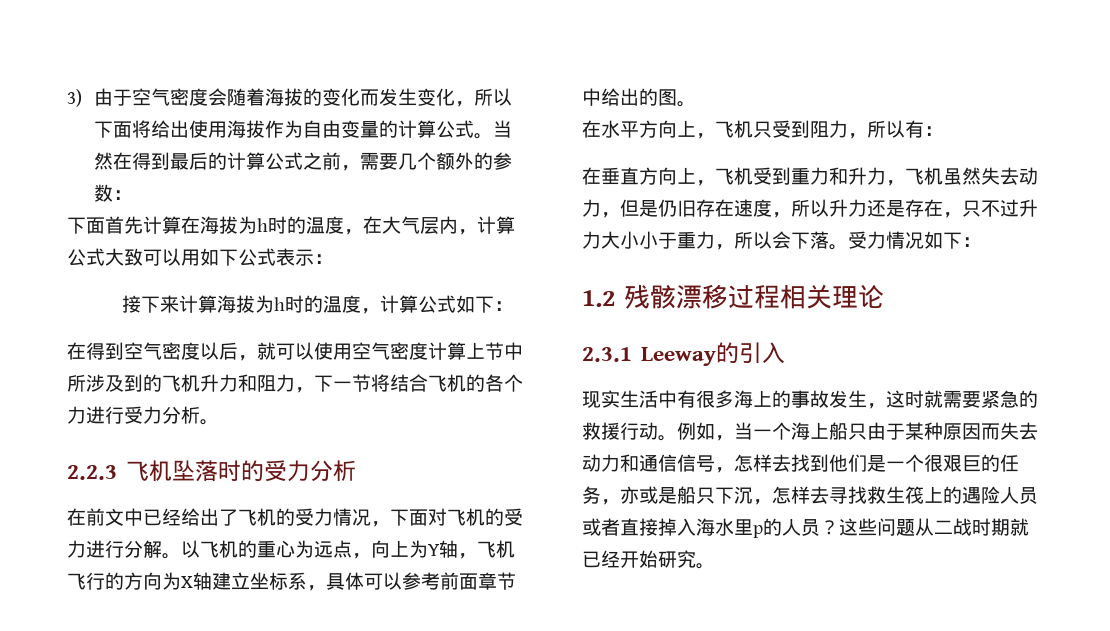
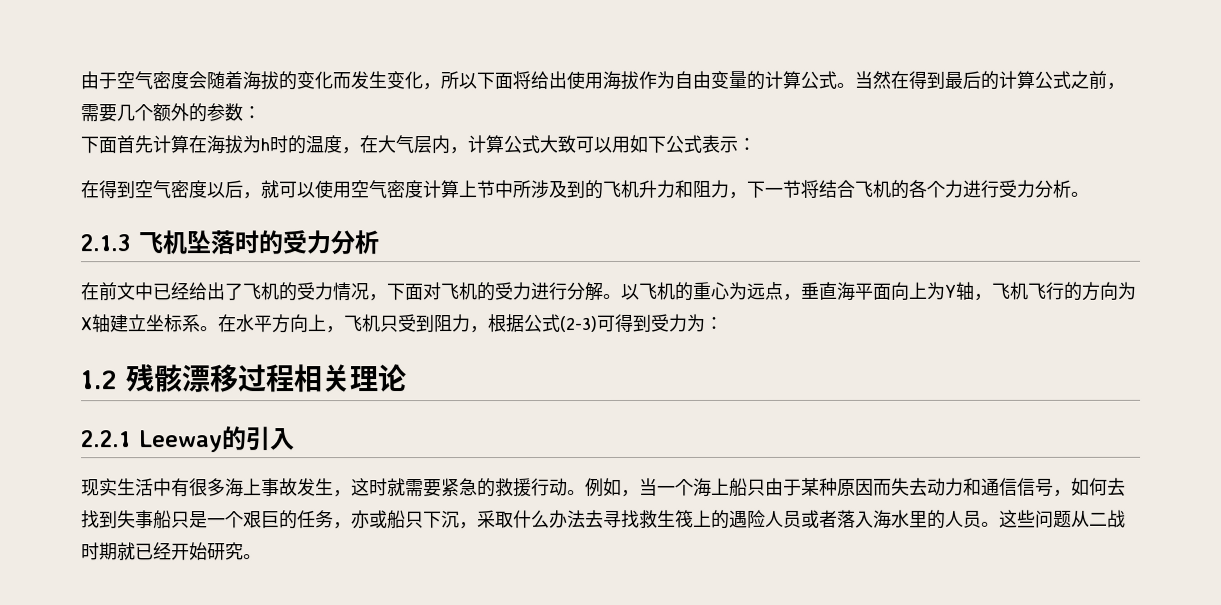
- 3)由于空气密度会随着海拔的变化而发生变化，所以下面将给出使用海拔作为自由变量的计算公式。
+ 由于空气密度会随着海拔的变化而发生变化，所以下面将给出使用海拔作为自由变量的计算公式。
- 接下来计算海拔为h时的温度，计算公式如下：
- 2.2.3飞机坠落时的受力分析
+ 2.1.3飞机坠落时的受力分析
- 以飞机的重心为远点，向上为Y轴，飞机飞行的方向为X轴建立坐标系，具体可以参考前面章节中给出的图。
- 在水平方向上，飞机只受到阻力，所以有：
- 在垂直方向上，飞机受到重力和升力，飞机虽然失去动力，但是仍旧存在速度，所以升力还是存在，只不过升力大小小于重力，所以会下落。受力情况如下：
+ 以飞机的重心为远点，垂直海平面向上为Y轴，飞机飞行的方向为X轴建立坐标系。在水平方向上，飞机只受到阻力，根据公式(2-3)可得到受力为：
- 2.3.1 Leeway的引入
+ 2.2.1 Leeway的引入
- 现实生活中有很多海上的事故发生，这时就需要紧急的救援行动。
+ 现实生活中有很多海上事故发生，这时就需要紧急的救援行动。
- 例如，当一个海上船只由于某种原因而失去动力和通信信号，怎样去找到他们是一个很艰巨的任务，亦或是船只下沉，怎样去寻找救生筏上的遇险人员或者直接掉入海水里p的人员？
+ 例如，当一个海上船只由于某种原因而失去动力和通信信号，如何去找到失事船只是一个艰巨的任务，亦或船只下沉，采取什么办法去寻找救生筏上的遇险人员或者落入海水里的人员。

